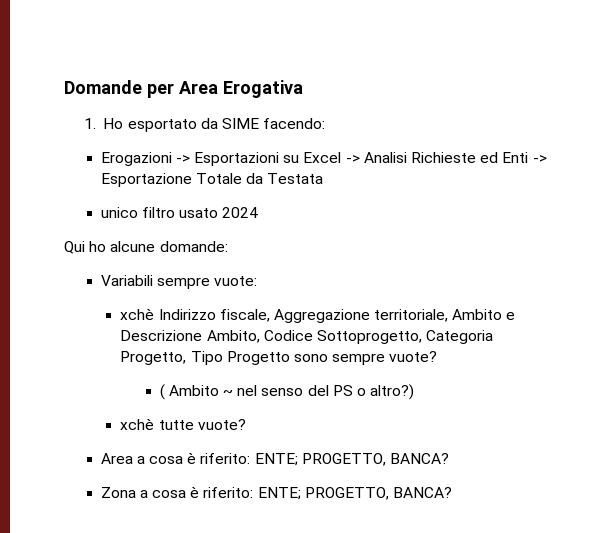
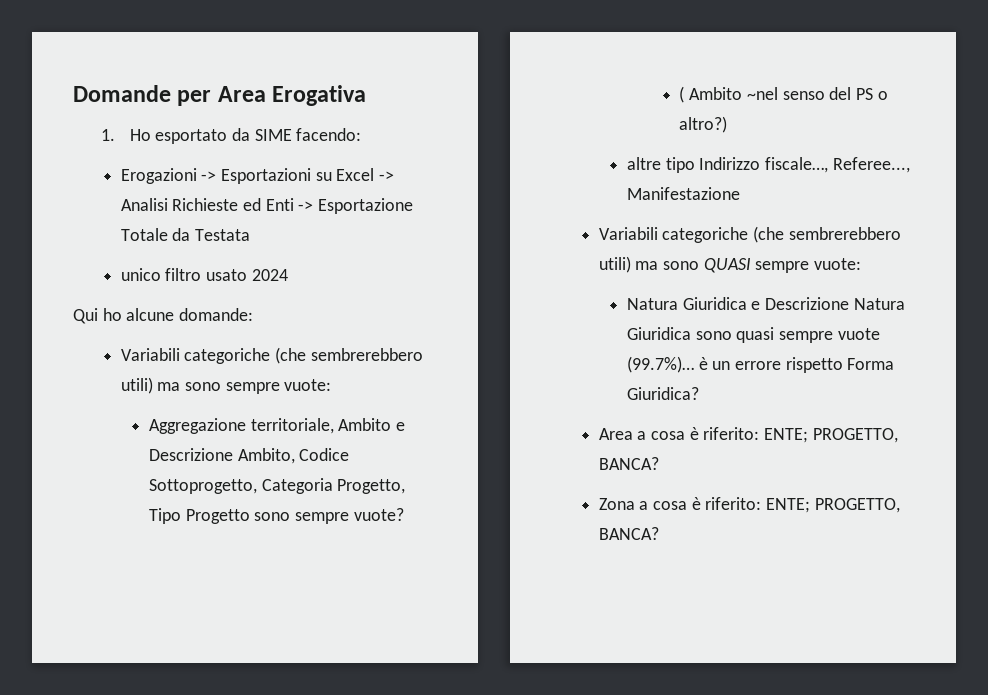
- Variabili sempre vuote:
- xchè Indirizzo fiscale, Aggregazione territoriale, Ambito e Descrizione Ambito, Codice Sottoprogetto, Categoria Progetto, Tipo Progetto sono sempre vuote?
+ Variabili categoriche (che sembrerebbero utili) ma sono sempre vuote:
+ Aggregazione territoriale, Ambito e Descrizione Ambito, Codice Sottoprogetto, Categoria Progetto, Tipo Progetto sono sempre vuote?
- ( Ambito ~ nel senso del PS o altro?)
+ ( Ambito ~nel senso del PS o altro?)
- xchè tutte vuote?
+ altre tipo Indirizzo fiscale…, Referee..., Manifestazione
+ Variabili categoriche (che sembrerebbero utili) ma sono QUASI sempre vuote:
+ Natura Giuridica e Descrizione Natura Giuridica sono quasi sempre vuote (99.7%)… è un errore rispetto Forma Giuridica?

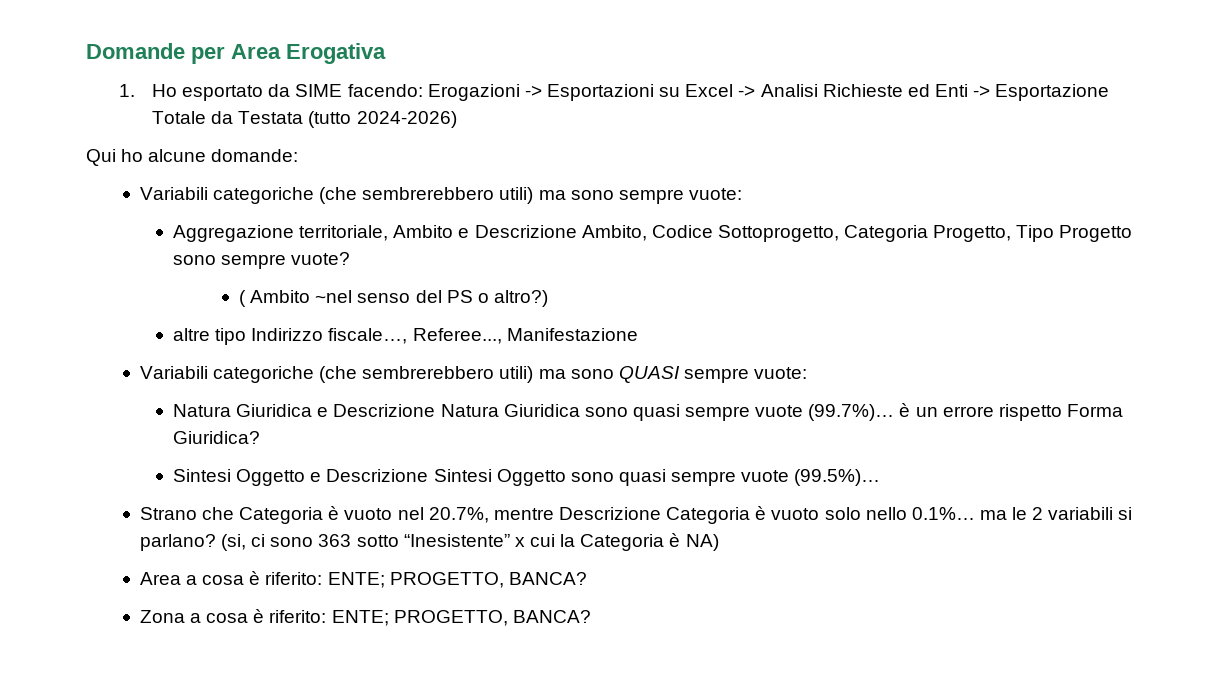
- 1. Ho esportato da SIME facendo:
- Erogazioni -> Esportazioni su Excel -> Analisi Richieste ed Enti -> Esportazione Totale da Testata
- unico filtro usato 2024
+ 1. Ho esportato da SIME facendo: Erogazioni -> Esportazioni su Excel -> Analisi Richieste ed Enti -> Esportazione Totale da Testata (tutto 2024-2026)
+ Sintesi Oggetto e Descrizione Sintesi Oggetto sono quasi sempre vuote (99.5%)…
+ Strano che Categoria è vuoto nel 20.7%, mentre Descrizione Categoria è vuoto solo nello 0.1%… ma le 2 variabili si parlano? (si, ci sono 363 sotto “Inesistente” x cui la Categoria è NA)

